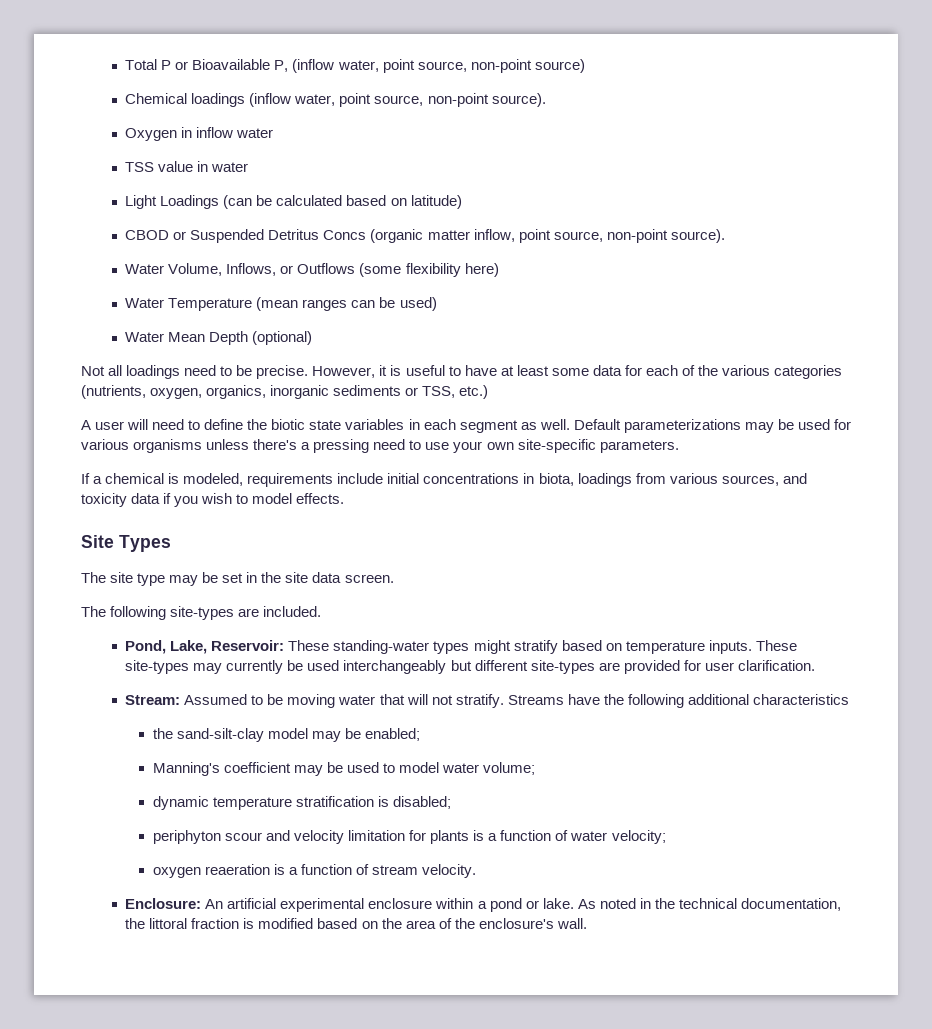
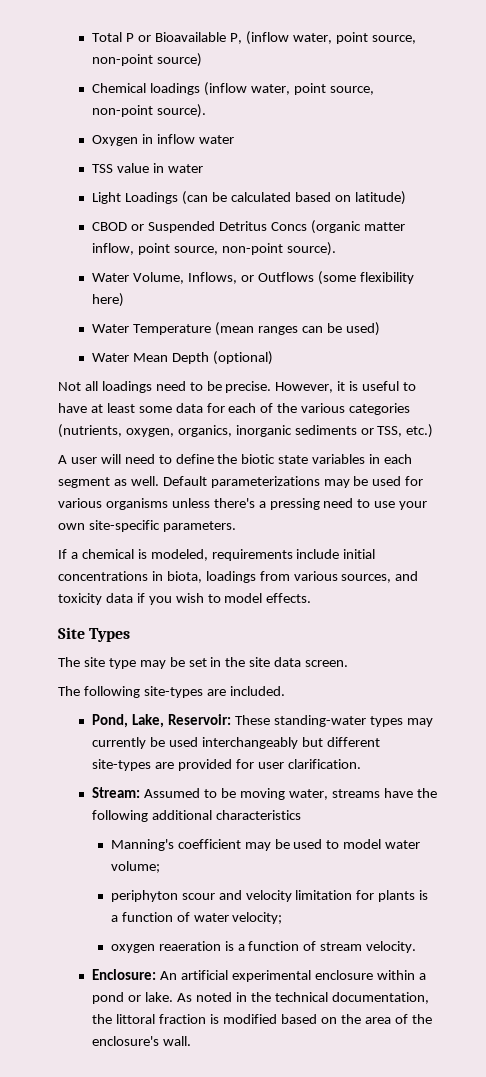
- Pond, Lake, Reservoir: These standing-water types might stratify based on temperature inputs. These site-types may currently be used interchangeably but different site-types are provided for user clarification.
+ Pond, Lake, Reservoir: These standing-water types may currently be used interchangeably but different site-types are provided for user clarification.
- Stream: Assumed to be moving water that will not stratify. Streams have the following additional characteristics
+ Stream: Assumed to be moving water, streams have the following additional characteristics
- the sand-silt-clay model may be enabled;
- dynamic temperature stratification is disabled;

